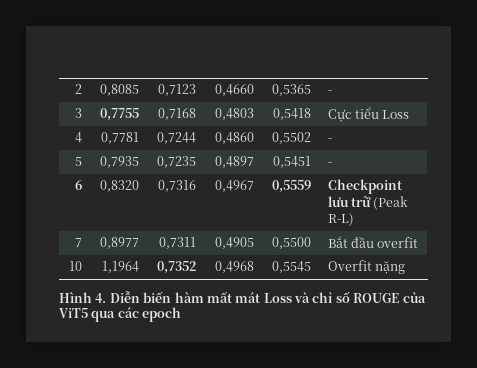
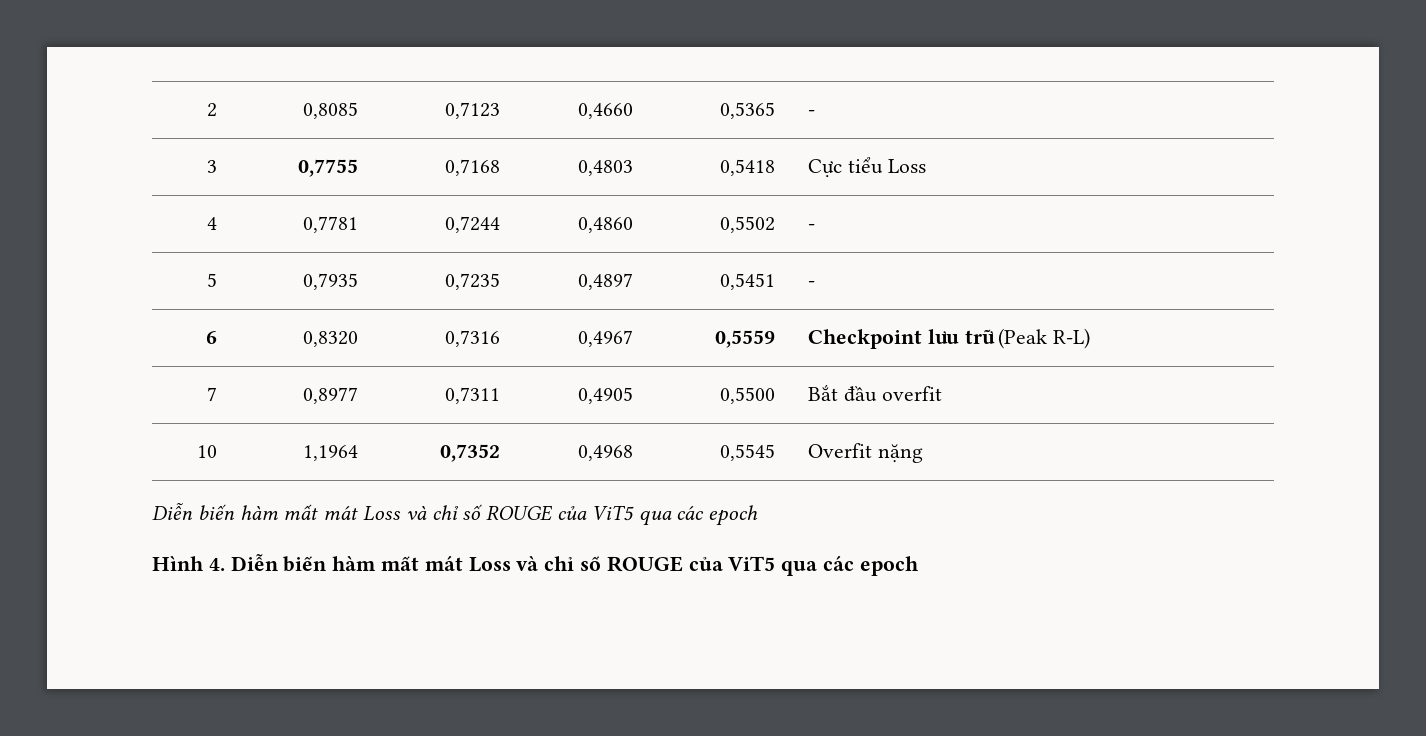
  10 | 1,1964 | 0,7352 | 0,4968 | 0,5545 | Overfit nặng
+ Diễn biến hàm mất mát Loss và chỉ số ROUGE của ViT5 qua các epoch

